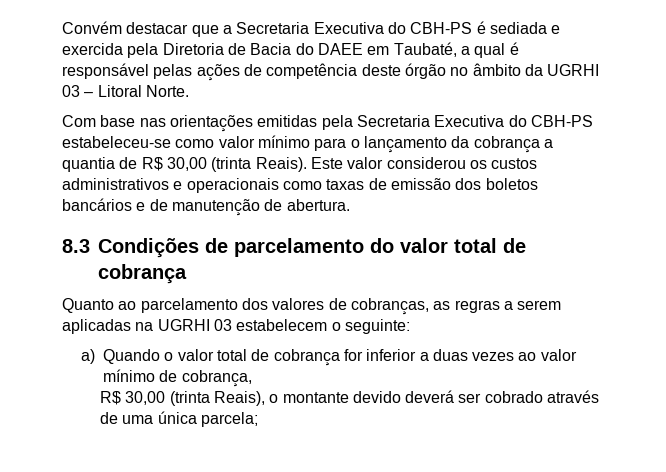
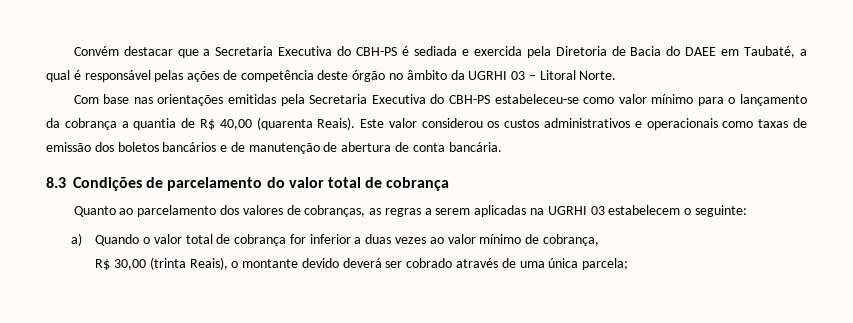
- Com base nas orientações emitidas pela Secretaria Executiva do CBH-PS estabeleceu-se como valor mínimo para o lançamento da cobrança a quantia de R$ 30,00 (trinta Reais).
+ Com base nas orientações emitidas pela Secretaria Executiva do CBH-PS estabeleceu-se como valor mínimo para o lançamento da cobrança a quantia de R$ 40,00 (quarenta Reais).
- Este valor considerou os custos administrativos e operacionais como taxas de emissão dos boletos bancários e de manutenção de abertura.
+ Este valor considerou os custos administrativos e operacionais como taxas de emissão dos boletos bancários e de manutenção de abertura de conta bancária.

